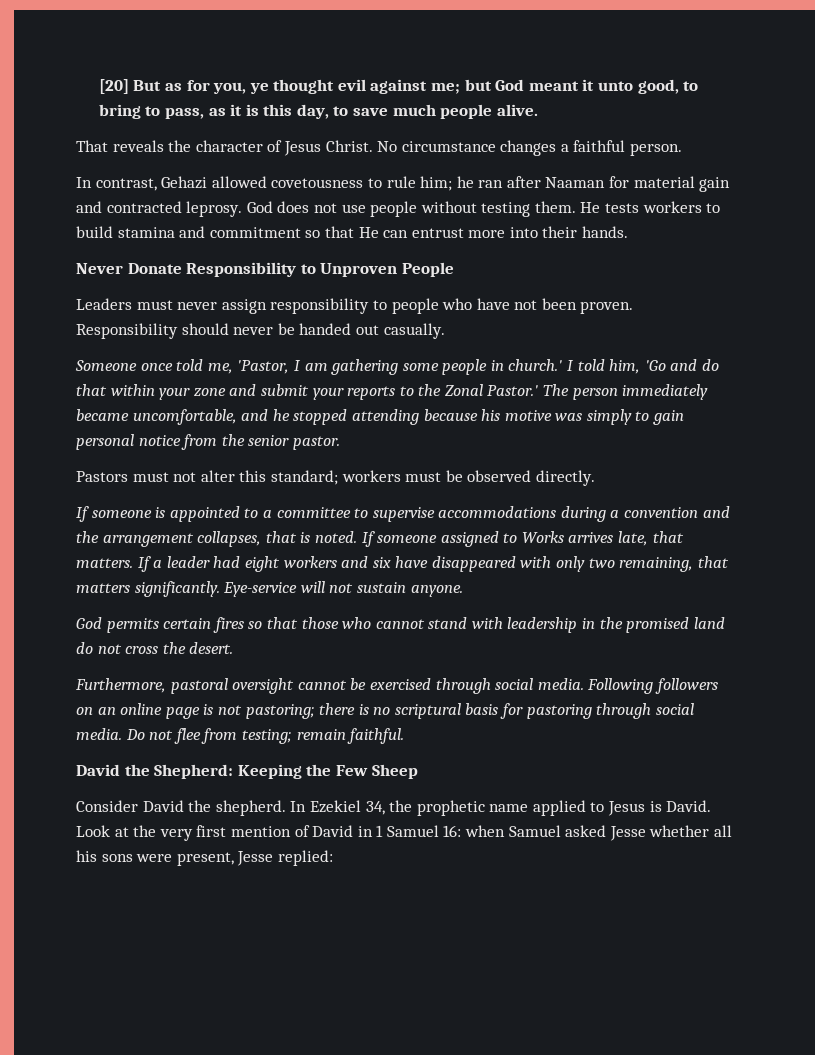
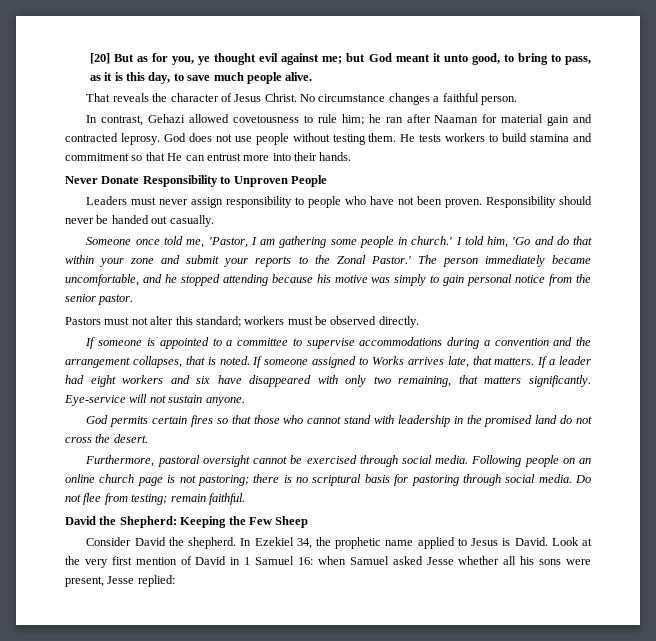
- Following followers on an online page is not pastoring; there is no scriptural basis for pastoring through social media.
+ Following people on an online church page is not pastoring; there is no scriptural basis for pastoring through social media.

